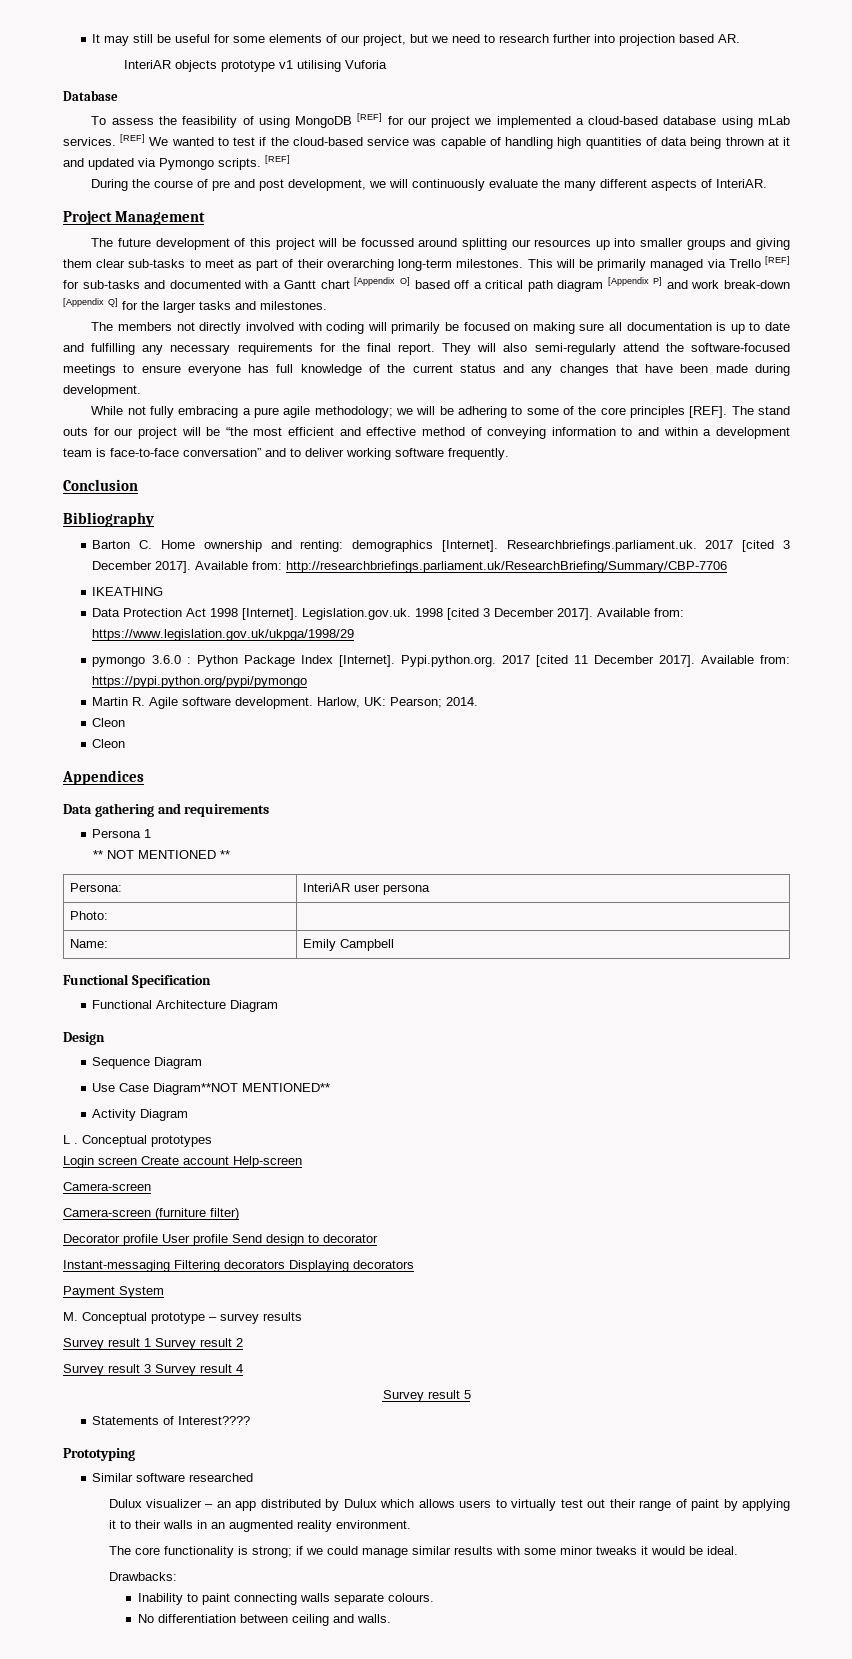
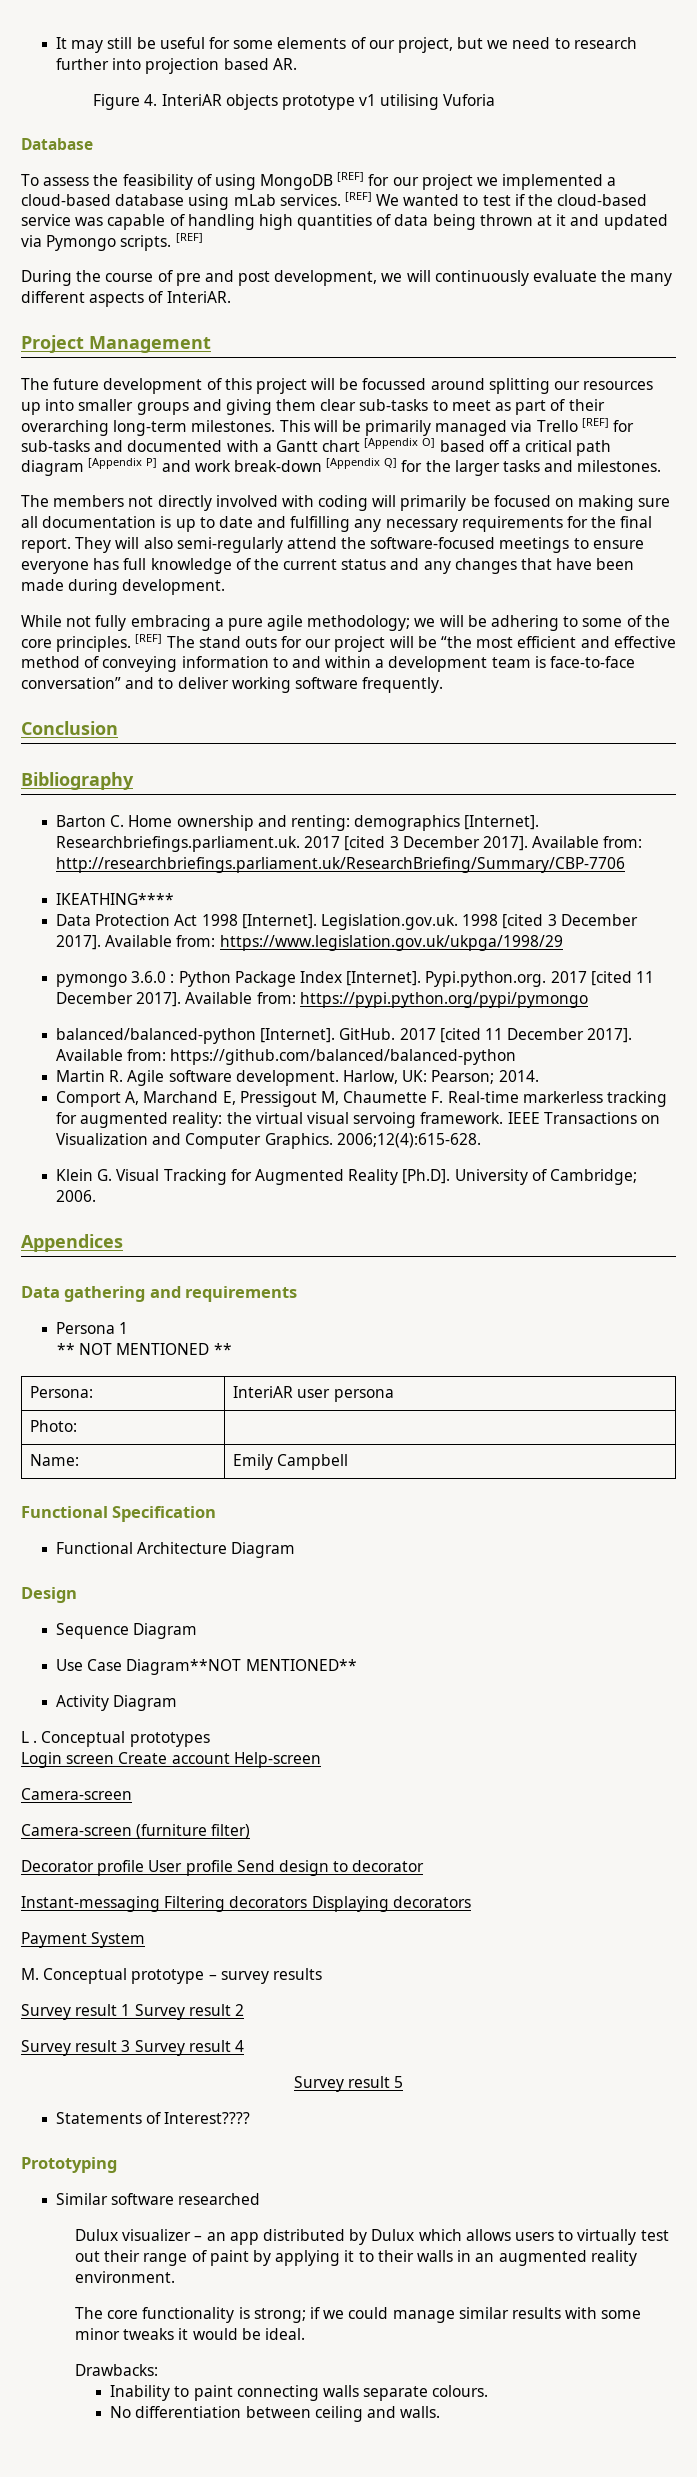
- InteriAR objects prototype v1 utilising Vuforia
+ Figure 4. InteriAR objects prototype v1 utilising Vuforia
- While not fully embracing a pure agile methodology; we will be adhering to some of the core principles [REF]. The stand outs for our project will be “the most efficient and effective method of conveying information to and within a development team is face-to-face conversation” and to deliver working software frequently.
+ While not fully embracing a pure agile methodology; we will be adhering to some of the core principles. [REF] The stand outs for our project will be “the most efficient and effective method of conveying information to and within a development team is face-to-face conversation” and to deliver working software frequently.
- IKEATHING
+ IKEATHING****
+ balanced/balanced-python [Internet]. GitHub. 2017 [cited 11 December 2017]. Available from: https://github.com/balanced/balanced-python
  Harlow, UK: Pearson; 2014.
- Cleon
- Cleon
+ Comport A, Marchand E, Pressigout M, Chaumette F. Real-time markerless tracking for augmented reality: the virtual visual servoing framework. IEEE Transactions on Visualization and Computer Graphics. 2006;12(4):615-628.
+ Klein G. Visual Tracking for Augmented Reality [Ph.D]. University of Cambridge; 2006.

